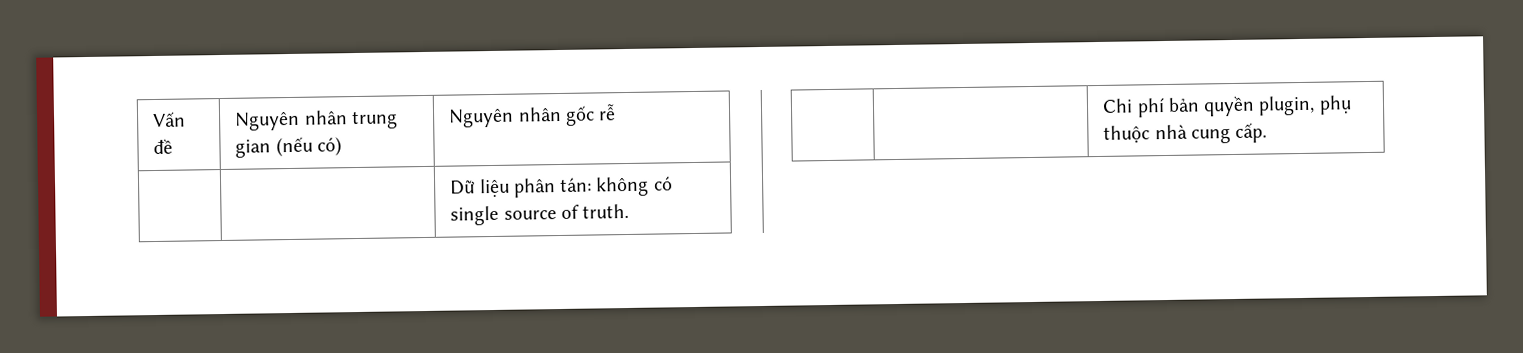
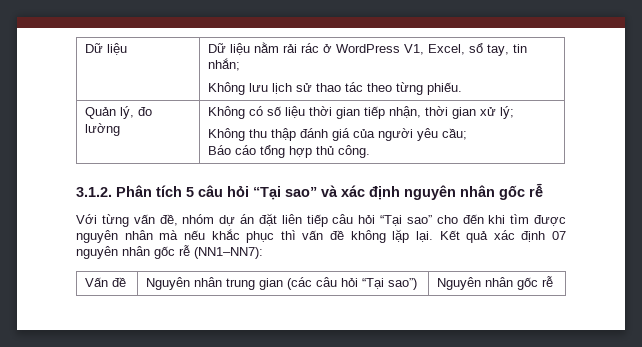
+ Dữ liệu | Dữ liệu nằm rải rác ở WordPress V1, Excel, sổ tay, tin nhắn;
+ Không lưu lịch sử thao tác theo từng phiếu.
+ Quản lý, đo lường | Không có số liệu thời gian tiếp nhận, thời gian xử lý;
+ Không thu thập đánh giá của người yêu cầu;
+ Báo cáo tổng hợp thủ công.
+ 3.1.2. Phân tích 5 câu hỏi “Tại sao” và xác định nguyên nhân gốc rễ
+ Với từng vấn đề, nhóm dự án đặt liên tiếp câu hỏi “Tại sao” cho đến khi tìm được nguyên nhân mà nếu khắc phục thì vấn đề không lặp lại. Kết quả xác định 07 nguyên nhân gốc rễ (NN1–NN7):
- Vấn đề | Nguyên nhân trung gian (nếu có) | Nguyên nhân gốc rễ
+ Vấn đề | Nguyên nhân trung gian (các câu hỏi “Tại sao”) | Nguyên nhân gốc rễ
- | | Dữ liệu phân tán: không có single source of truth.
- | | Chi phí bản quyền plugin, phụ thuộc nhà cung cấp.

